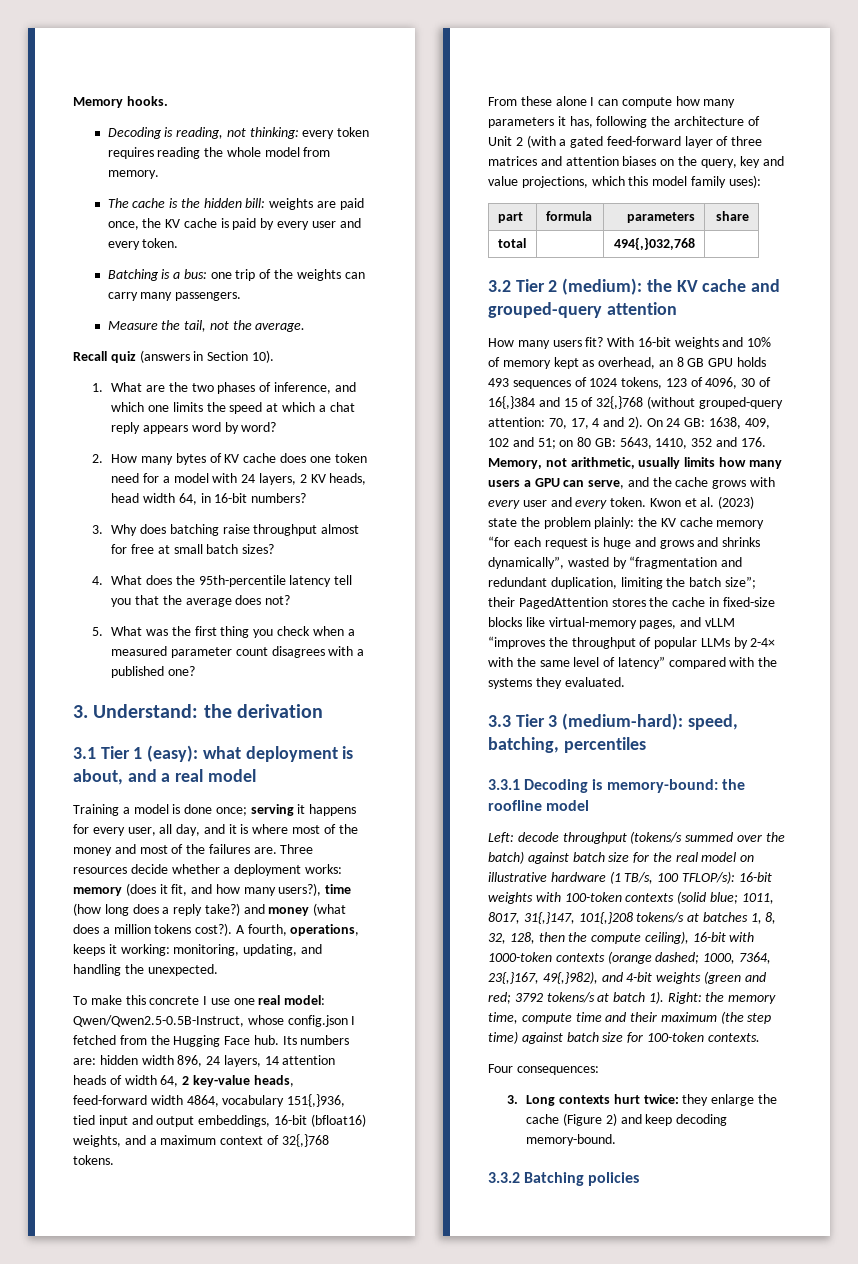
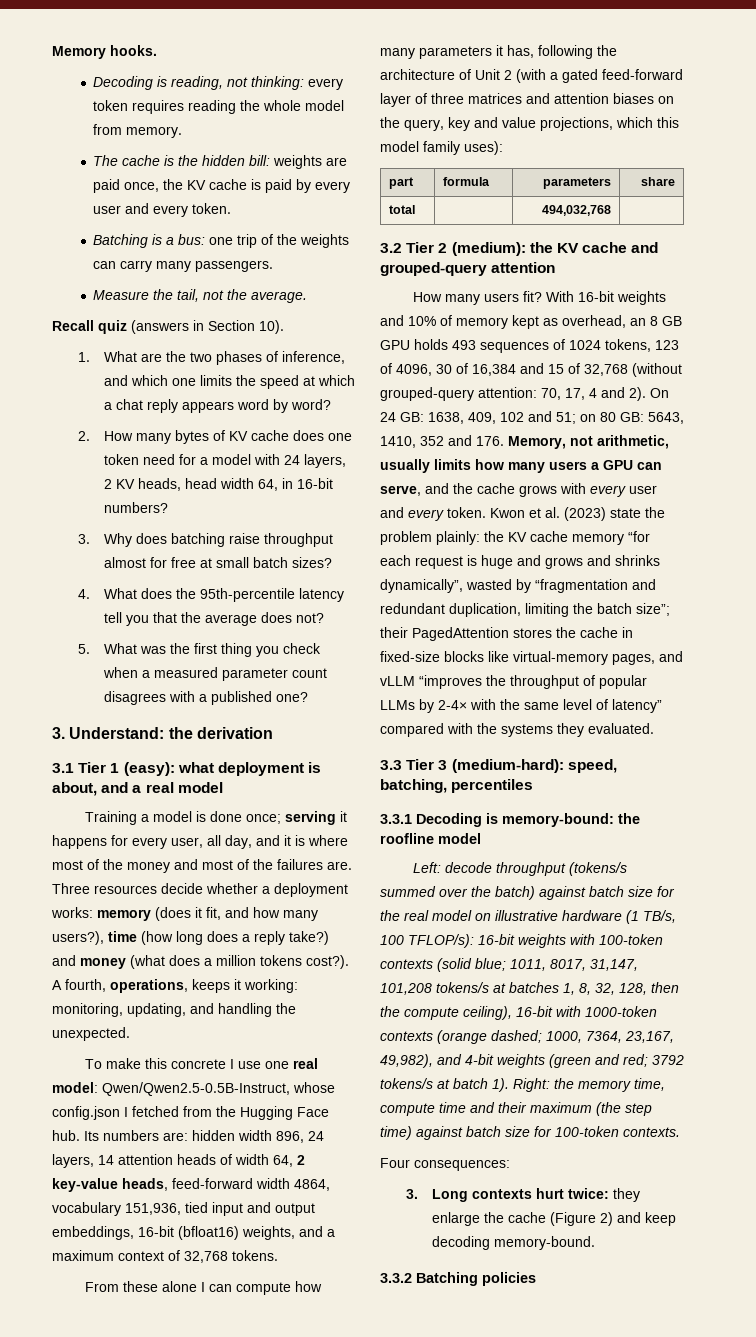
- Its numbers are: hidden width 896, 24 layers, 14 attention heads of width 64, 2 key-value heads, feed-forward width 4864, vocabulary 151{,}936, tied input and output embeddings, 16-bit (bfloat16) weights, and a maximum context of 32{,}768 tokens.
+ Its numbers are: hidden width 896, 24 layers, 14 attention heads of width 64, 2 key-value heads, feed-forward width 4864, vocabulary 151,936, tied input and output embeddings, 16-bit (bfloat16) weights, and a maximum context of 32,768 tokens.
- total | | 494{,}032,768 |
+ total | | 494,032,768 |
- With 16-bit weights and 10% of memory kept as overhead, an 8 GB GPU holds 493 sequences of 1024 tokens, 123 of 4096, 30 of 16{,}384 and 15 of 32{,}768 (without grouped-query attention: 70, 17, 4 and 2).
+ With 16-bit weights and 10% of memory kept as overhead, an 8 GB GPU holds 493 sequences of 1024 tokens, 123 of 4096, 30 of 16,384 and 15 of 32,768 (without grouped-query attention: 70, 17, 4 and 2).
- 1011, 8017, 31{,}147, 101{,}208 tokens/s at batches 1, 8, 32, 128, then the compute ceiling), 16-bit with 1000-token contexts (orange dashed;
+ 1011, 8017, 31,147, 101,208 tokens/s at batches 1, 8, 32, 128, then the compute ceiling), 16-bit with 1000-token contexts (orange dashed;
- 1000, 7364, 23{,}167, 49{,}982), and 4-bit weights (green and red;
+ 1000, 7364, 23,167, 49,982), and 4-bit weights (green and red;

